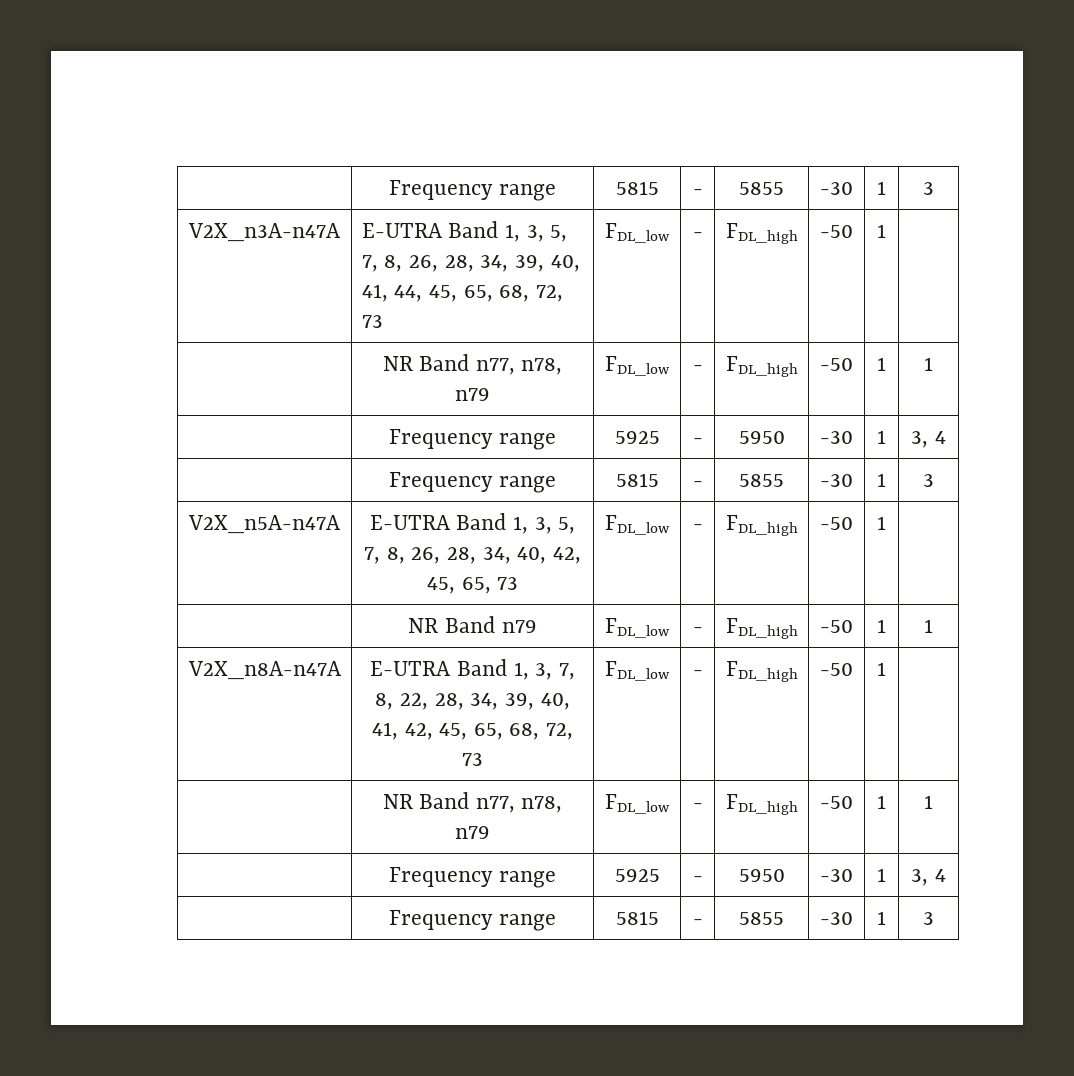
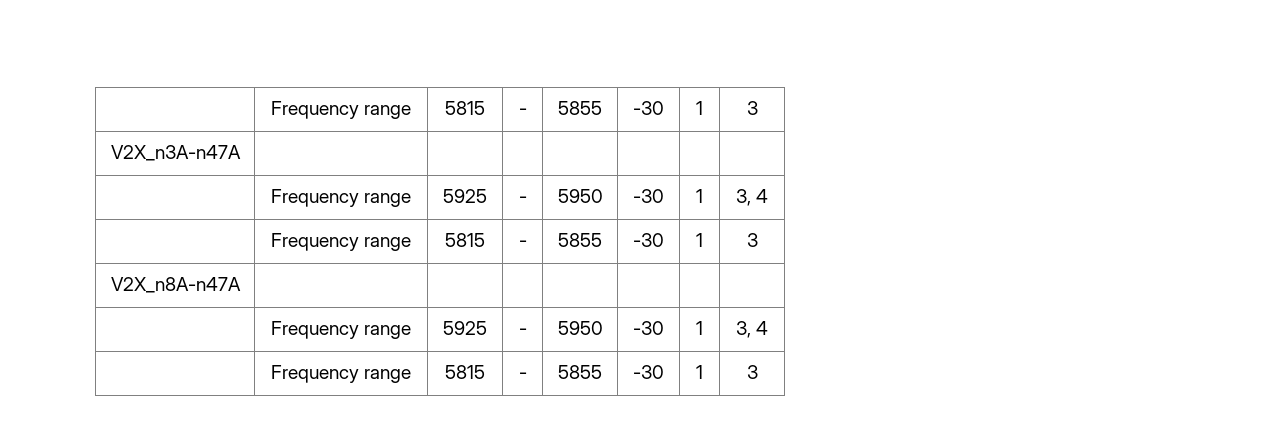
- V2X_n3A-n47A | E-UTRA Band 1, 3, 5, 7, 8, 26, 28, 34, 39, 40, 41, 44, 45, 65, 68, 72, 73 | FDL_low | - | FDL_high | -50 | 1 |
- | NR Band n77, n78, n79 | FDL_low | - | FDL_high | -50 | 1 | 1
+ V2X_n3A-n47A | | | | | | |
- V2X_n5A-n47A | E-UTRA Band 1, 3, 5, 7, 8, 26, 28, 34, 40, 42, 45, 65, 73 | FDL_low | - | FDL_high | -50 | 1 |
- | NR Band n79 | FDL_low | - | FDL_high | -50 | 1 | 1
- V2X_n8A-n47A | E-UTRA Band 1, 3, 7, 8, 22, 28, 34, 39, 40, 41, 42, 45, 65, 68, 72, 73 | FDL_low | - | FDL_high | -50 | 1 |
- | NR Band n77, n78, n79 | FDL_low | - | FDL_high | -50 | 1 | 1
+ V2X_n8A-n47A | | | | | | |

